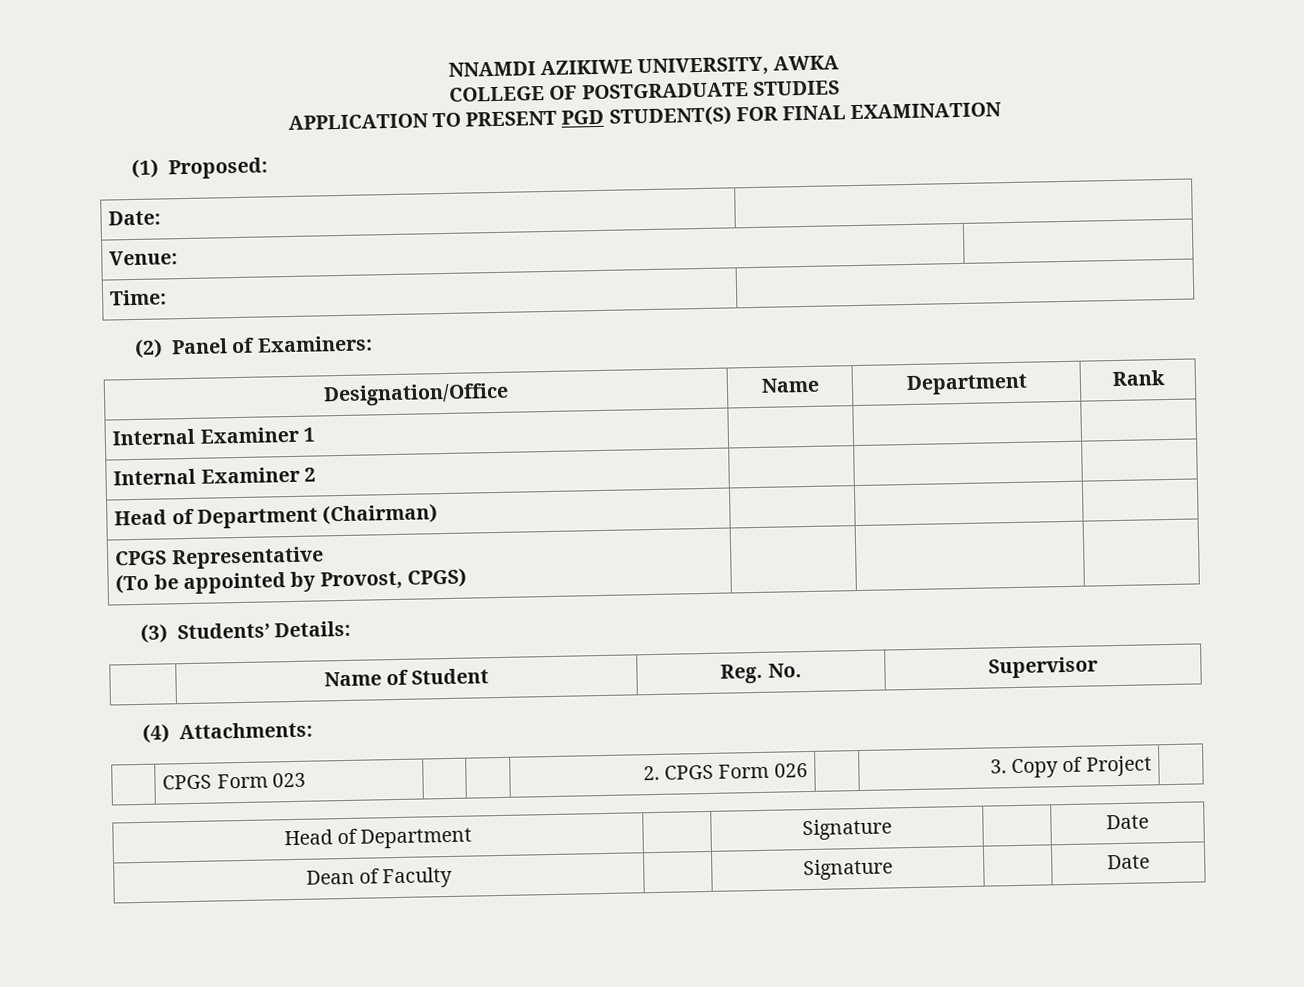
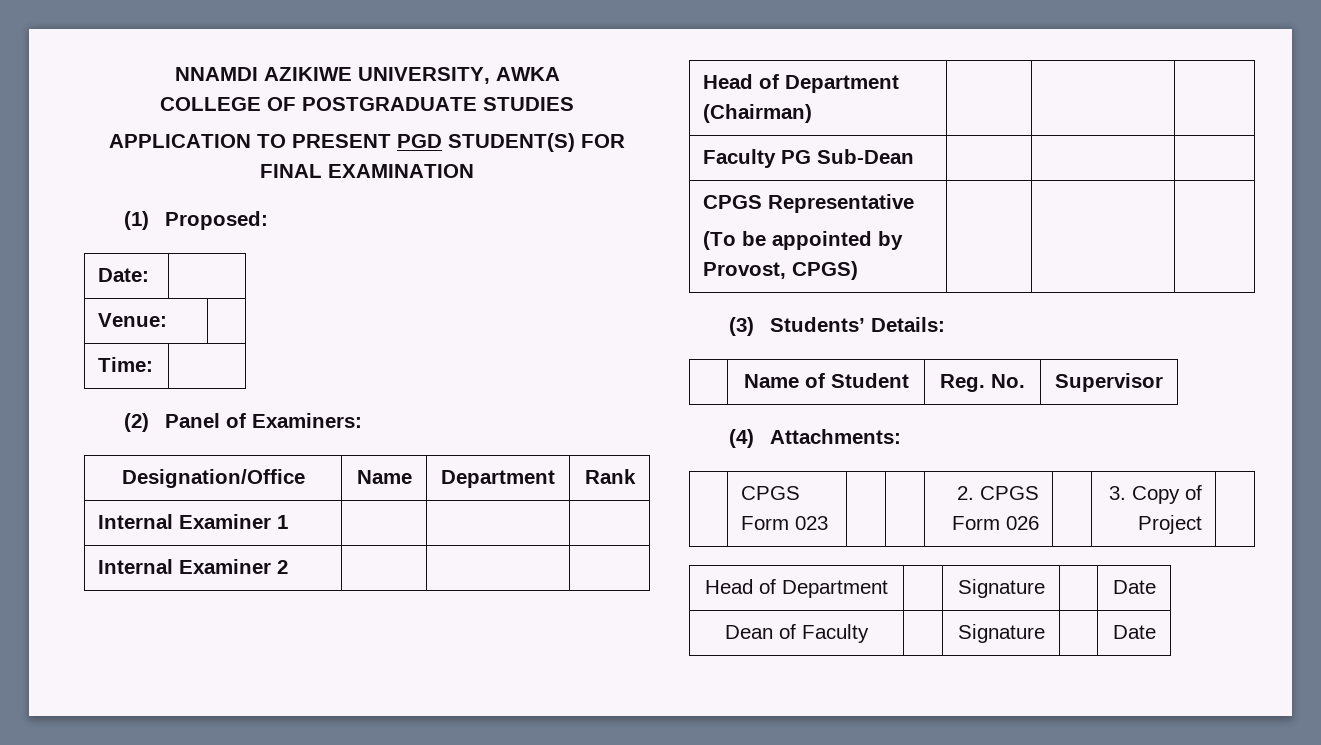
+ Faculty PG Sub-Dean | | |

